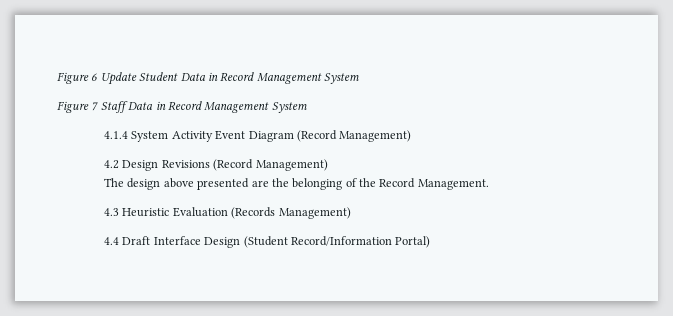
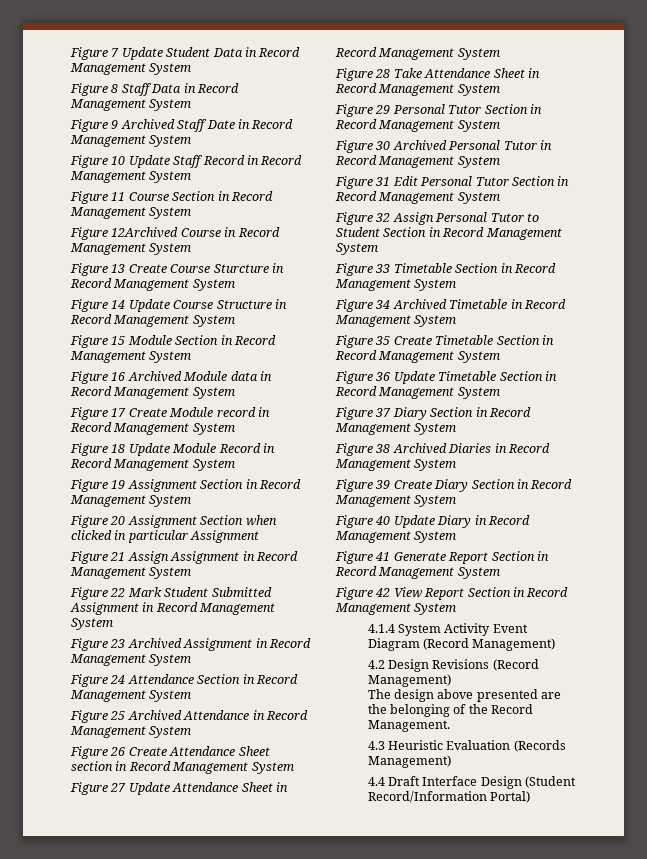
- Figure 6 Update Student Data in Record Management System
+ Figure 7 Update Student Data in Record Management System
- Figure 7 Staff Data in Record Management System
+ Figure 8 Staff Data in Record Management System
+ Figure 9 Archived Staff Date in Record Management System
+ Figure 10 Update Staff Record in Record Management System
+ Figure 11 Course Section in Record Management System
+ Figure 12Archived Course in Record Management System
+ Figure 13 Create Course Sturcture in Record Management System
+ Figure 14 Update Course Structure in Record Management System
+ Figure 15 Module Section in Record Management System
+ Figure 16 Archived Module data in Record Management System
+ Figure 17 Create Module record in Record Management System
+ Figure 18 Update Module Record in Record Management System
+ Figure 19 Assignment Section in Record Management System
+ Figure 20 Assignment Section when clicked in particular Assignment
+ Figure 21 Assign Assignment in Record Management System
+ Figure 22 Mark Student Submitted Assignment in Record Management System
+ Figure 23 Archived Assignment in Record Management System
+ Figure 24 Attendance Section in Record Management System
+ Figure 25 Archived Attendance in Record Management System
+ Figure 26 Create Attendance Sheet section in Record Management System
+ Figure 27 Update Attendance Sheet in Record Management System
+ Figure 28 Take Attendance Sheet in Record Management System
+ Figure 29 Personal Tutor Section in Record Management System
+ Figure 30 Archived Personal Tutor in Record Management System
+ Figure 31 Edit Personal Tutor Section in Record Management System
+ Figure 32 Assign Personal Tutor to Student Section in Record Management System
+ Figure 33 Timetable Section in Record Management System
+ Figure 34 Archived Timetable in Record Management System
+ Figure 35 Create Timetable Section in Record Management System
+ Figure 36 Update Timetable Section in Record Management System
+ Figure 37 Diary Section in Record Management System
+ Figure 38 Archived Diaries in Record Management System
+ Figure 39 Create Diary Section in Record Management System
+ Figure 40 Update Diary in Record Management System
+ Figure 41 Generate Report Section in Record Management System
+ Figure 42 View Report Section in Record Management System

